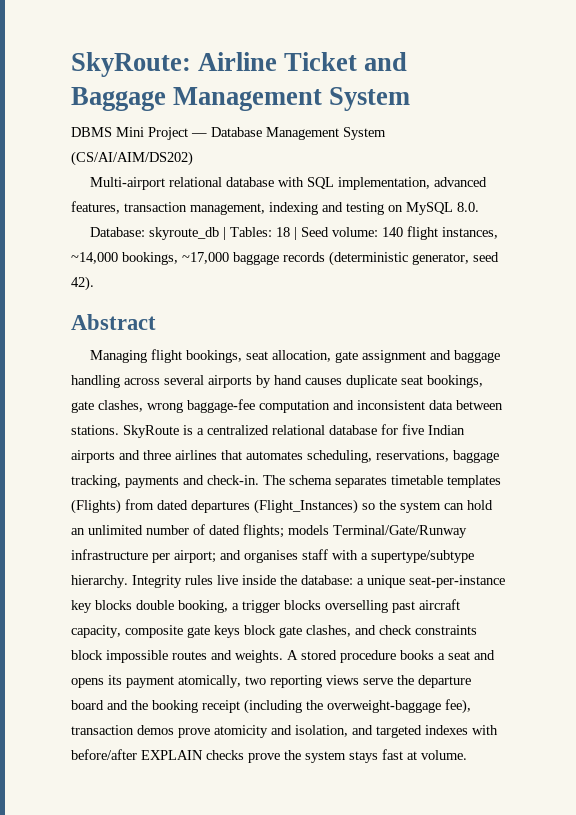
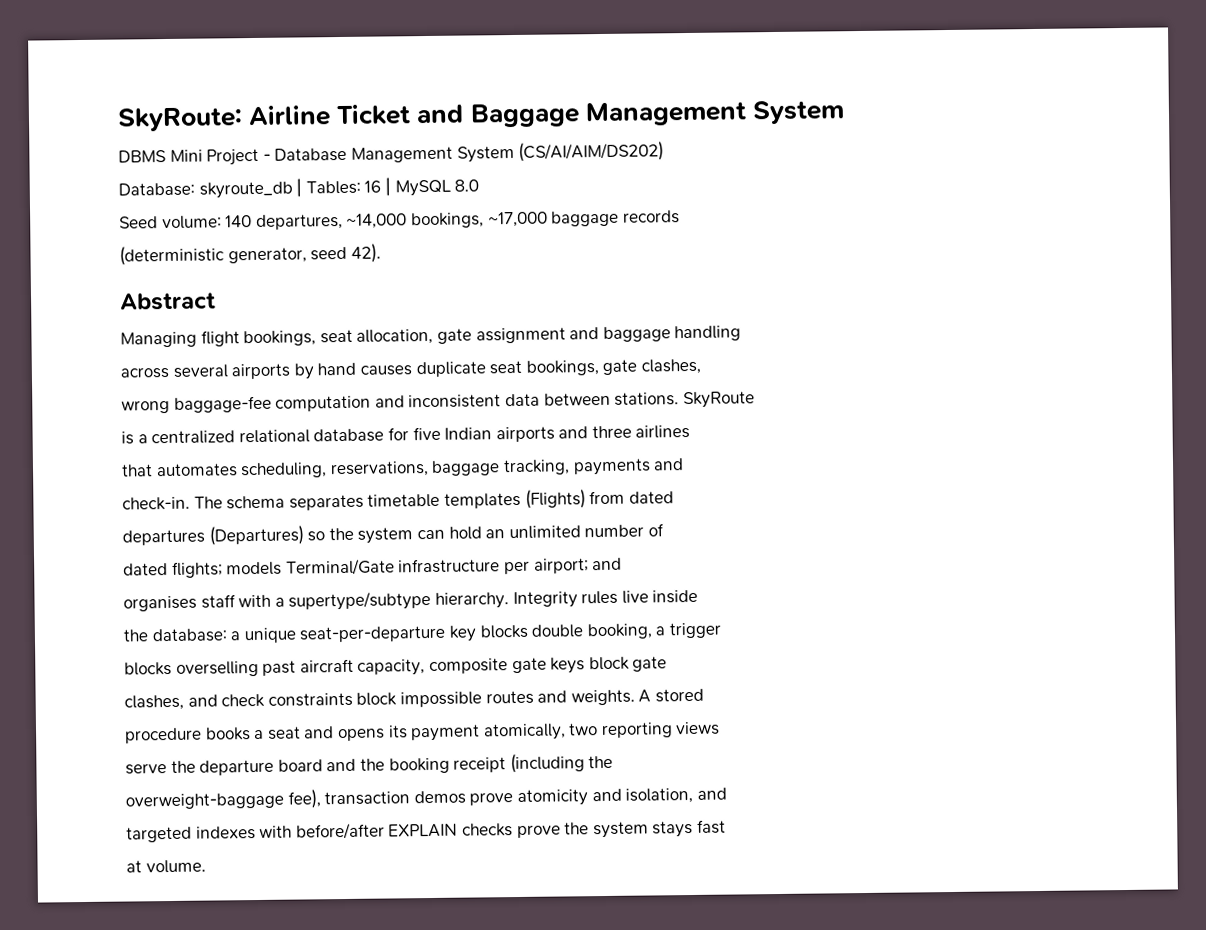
- DBMS Mini Project — Database Management System (CS/AI/AIM/DS202)
+ DBMS Mini Project - Database Management System (CS/AI/AIM/DS202)
- Multi-airport relational database with SQL implementation, advanced features, transaction management, indexing and testing on MySQL 8.0.
- Database: skyroute_db | Tables: 18 | Seed volume: 140 flight instances, ~14,000 bookings, ~17,000 baggage records (deterministic generator, seed 42).
+ Database: skyroute_db | Tables: 16 | MySQL 8.0
+ Seed volume: 140 departures, ~14,000 bookings, ~17,000 baggage records
+ (deterministic generator, seed 42).
- Managing flight bookings, seat allocation, gate assignment and baggage handling across several airports by hand causes duplicate seat bookings, gate clashes, wrong baggage-fee computation and inconsistent data between stations.
+ Managing flight bookings, seat allocation, gate assignment and baggage handling
+ across several airports by hand causes duplicate seat bookings, gate clashes,
+ wrong baggage-fee computation and inconsistent data between stations.
- SkyRoute is a centralized relational database for five Indian airports and three airlines that automates scheduling, reservations, baggage tracking, payments and check-in.
+ SkyRoute
+ is a centralized relational database for five Indian airports and three airlines
+ that automates scheduling, reservations, baggage tracking, payments and
+ check-in.
- The schema separates timetable templates (Flights) from dated departures (Flight_Instances) so the system can hold an unlimited number of dated flights; models Terminal/Gate/Runway infrastructure per airport; and organises staff with a supertype/subtype hierarchy.
+ The schema separates timetable templates (Flights) from dated
+ departures (Departures) so the system can hold an unlimited number of
+ dated flights; models Terminal/Gate infrastructure per airport; and
+ organises staff with a supertype/subtype hierarchy.
- Integrity rules live inside the database: a unique seat-per-instance key blocks double booking, a trigger blocks overselling past aircraft capacity, composite gate keys block gate clashes, and check constraints block impossible routes and weights.
+ Integrity rules live inside
+ the database: a unique seat-per-departure key blocks double booking, a trigger
+ blocks overselling past aircraft capacity, composite gate keys block gate
+ clashes, and check constraints block impossible routes and weights.
- A stored procedure books a seat and opens its payment atomically, two reporting views serve the departure board and the booking receipt (including the overweight-baggage fee), transaction demos prove atomicity and isolation, and targeted indexes with before/after EXPLAIN checks prove the system stays fast at volume.
+ A stored
+ procedure books a seat and opens its payment atomically, two reporting views
+ serve the departure board and the booking receipt (including the
+ overweight-baggage fee), transaction demos prove atomicity and isolation, and
+ targeted indexes with before/after EXPLAIN checks prove the system stays fast
+ at volume.

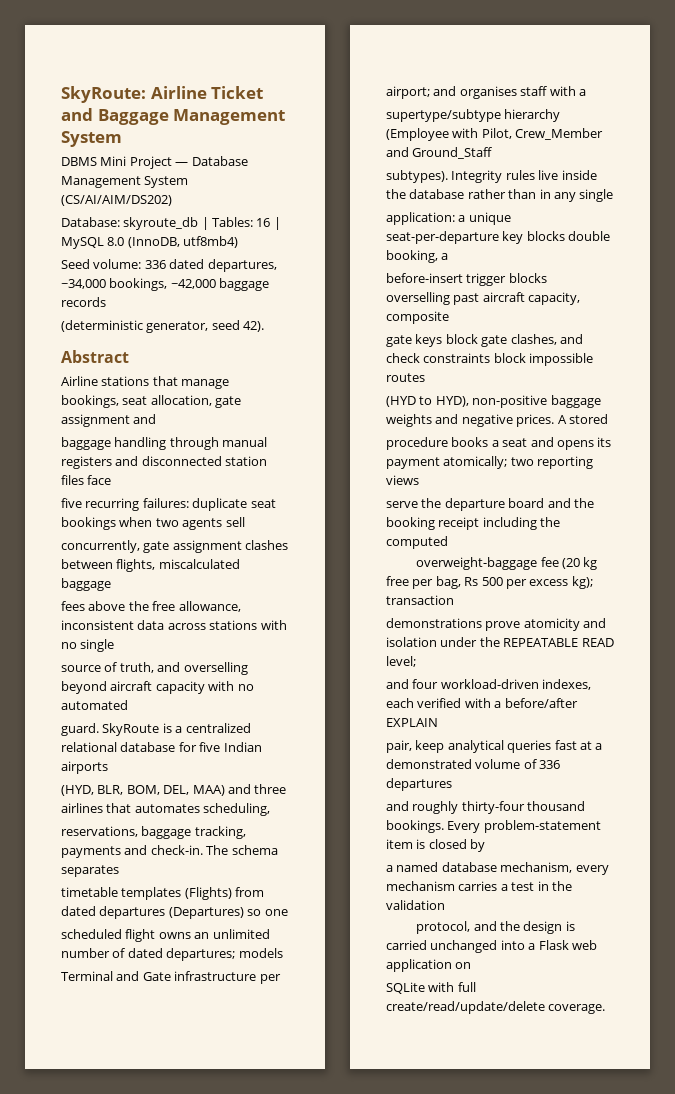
- DBMS Mini Project - Database Management System (CS/AI/AIM/DS202)
+ DBMS Mini Project — Database Management System (CS/AI/AIM/DS202)
- Database: skyroute_db | Tables: 16 | MySQL 8.0
+ Database: skyroute_db | Tables: 16 | MySQL 8.0 (InnoDB, utf8mb4)
- Seed volume: 140 departures, ~14,000 bookings, ~17,000 baggage records
+ Seed volume: 336 dated departures, ~34,000 bookings, ~42,000 baggage records
- Managing flight bookings, seat allocation, gate assignment and baggage handling
- across several airports by hand causes duplicate seat bookings, gate clashes,
- wrong baggage-fee computation and inconsistent data between stations.
+ Airline stations that manage bookings, seat allocation, gate assignment and
+ baggage handling through manual registers and disconnected station files face
+ five recurring failures: duplicate seat bookings when two agents sell
+ concurrently, gate assignment clashes between flights, miscalculated baggage
+ fees above the free allowance, inconsistent data across stations with no single
+ source of truth, and overselling beyond aircraft capacity with no automated
+ guard.
- SkyRoute
- is a centralized relational database for five Indian airports and three airlines
- that automates scheduling, reservations, baggage tracking, payments and
- check-in.
+ SkyRoute is a centralized relational database for five Indian airports
+ (HYD, BLR, BOM, DEL, MAA) and three airlines that automates scheduling,
+ reservations, baggage tracking, payments and check-in.
- The schema separates timetable templates (Flights) from dated
- departures (Departures) so the system can hold an unlimited number of
- dated flights; models Terminal/Gate infrastructure per airport; and
- organises staff with a supertype/subtype hierarchy. Integrity rules live inside
- the database: a unique seat-per-departure key blocks double booking, a trigger
- blocks overselling past aircraft capacity, composite gate keys block gate
- clashes, and check constraints block impossible routes and weights.
+ The schema separates
+ timetable templates (Flights) from dated departures (Departures) so one
+ scheduled flight owns an unlimited number of dated departures; models
+ Terminal and Gate infrastructure per airport; and organises staff with a
+ supertype/subtype hierarchy (Employee with Pilot, Crew_Member and Ground_Staff
+ subtypes). Integrity rules live inside the database rather than in any single
+ application: a unique seat-per-departure key blocks double booking, a
+ before-insert trigger blocks overselling past aircraft capacity, composite
+ gate keys block gate clashes, and check constraints block impossible routes
+ (HYD to HYD), non-positive baggage weights and negative prices.
- procedure books a seat and opens its payment atomically, two reporting views
+ procedure books a seat and opens its payment atomically; two reporting views
- serve the departure board and the booking receipt (including the
+ serve the departure board and the booking receipt including the computed
- overweight-baggage fee), transaction demos prove atomicity and isolation, and
- targeted indexes with before/after EXPLAIN checks prove the system stays fast
- at volume.
+ overweight-baggage fee (20 kg free per bag, Rs 500 per excess kg); transaction
+ demonstrations prove atomicity and isolation under the REPEATABLE READ level;
+ and four workload-driven indexes, each verified with a before/after EXPLAIN
+ pair, keep analytical queries fast at a demonstrated volume of 336 departures
+ and roughly thirty-four thousand bookings. Every problem-statement item is closed by
+ a named database mechanism, every mechanism carries a test in the validation
+ protocol, and the design is carried unchanged into a Flask web application on
+ SQLite with full create/read/update/delete coverage.

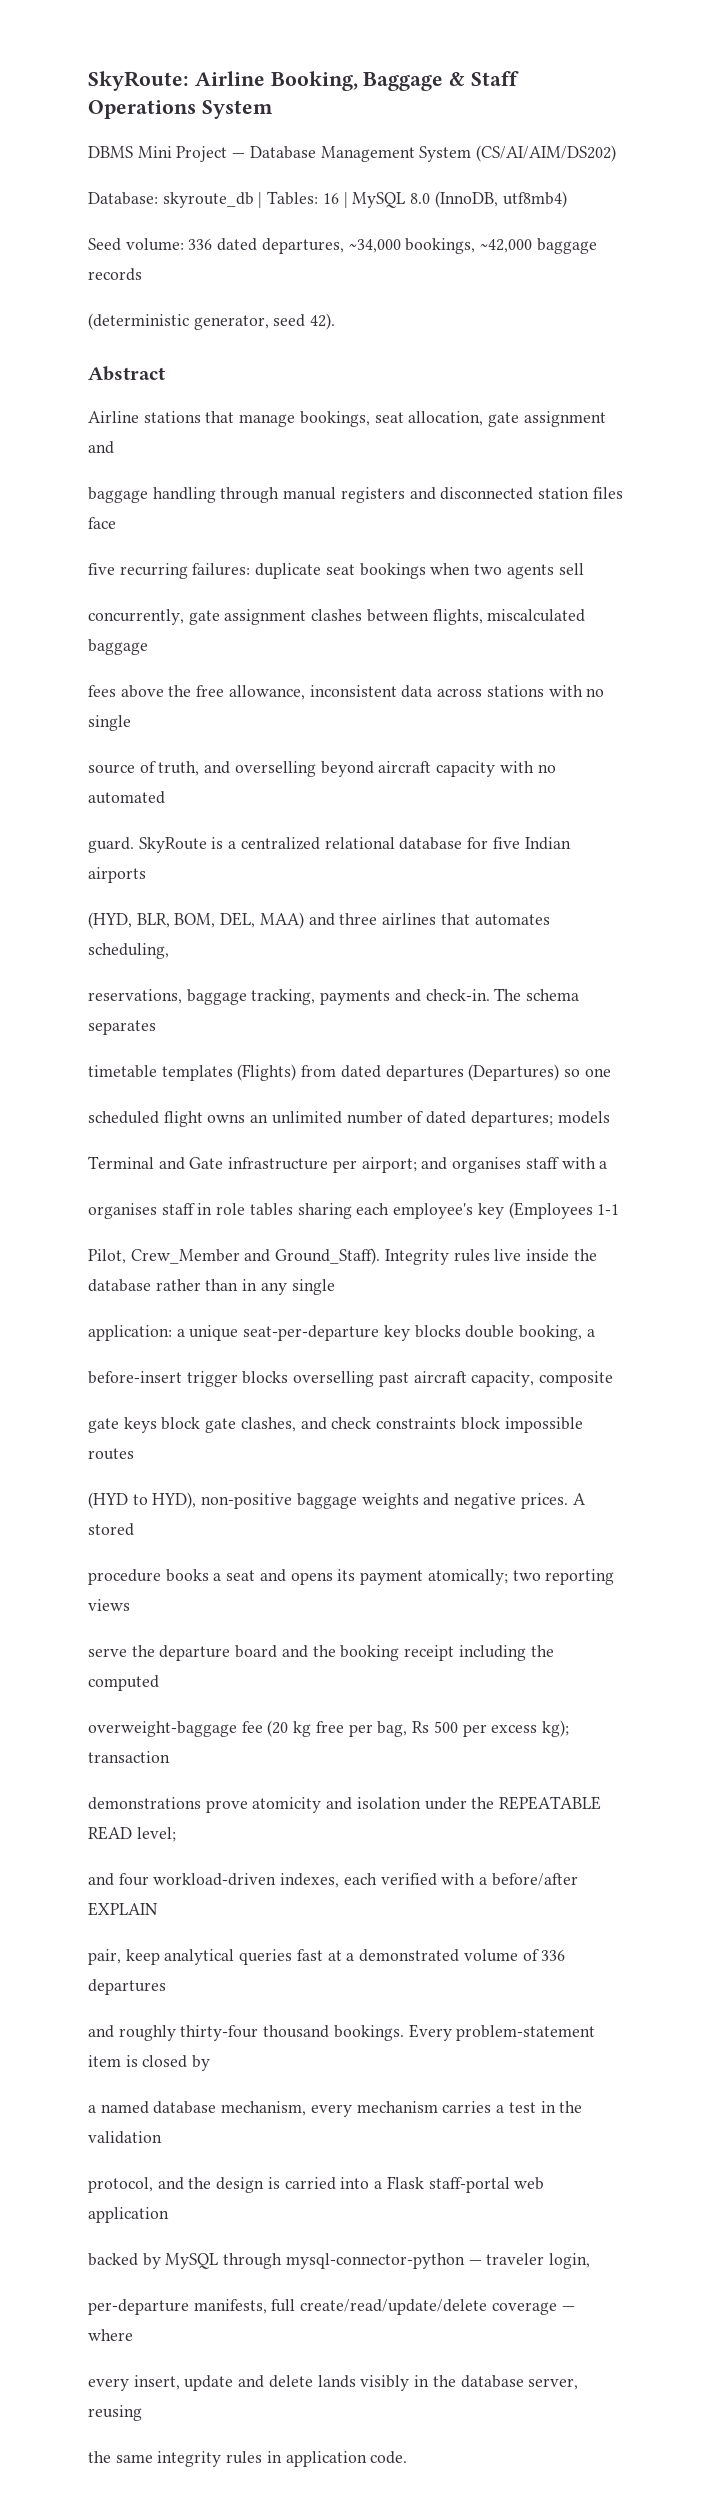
- SkyRoute: Airline Ticket and Baggage Management System
+ SkyRoute: Airline Booking, Baggage & Staff Operations System
- supertype/subtype hierarchy (Employee with Pilot, Crew_Member and Ground_Staff
- subtypes).
+ organises staff in role tables sharing each employee's key (Employees 1-1
+ Pilot, Crew_Member and Ground_Staff).
- protocol, and the design is carried unchanged into a Flask web application on
- SQLite with full create/read/update/delete coverage.
+ protocol, and the design is carried into a Flask staff-portal web application
+ backed by MySQL through mysql-connector-python — traveler login,
+ per-departure manifests, full create/read/update/delete coverage — where
+ every insert, update and delete lands visibly in the database server, reusing
+ the same integrity rules in application code.

